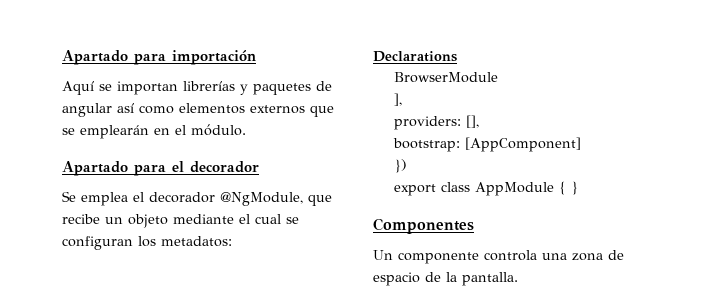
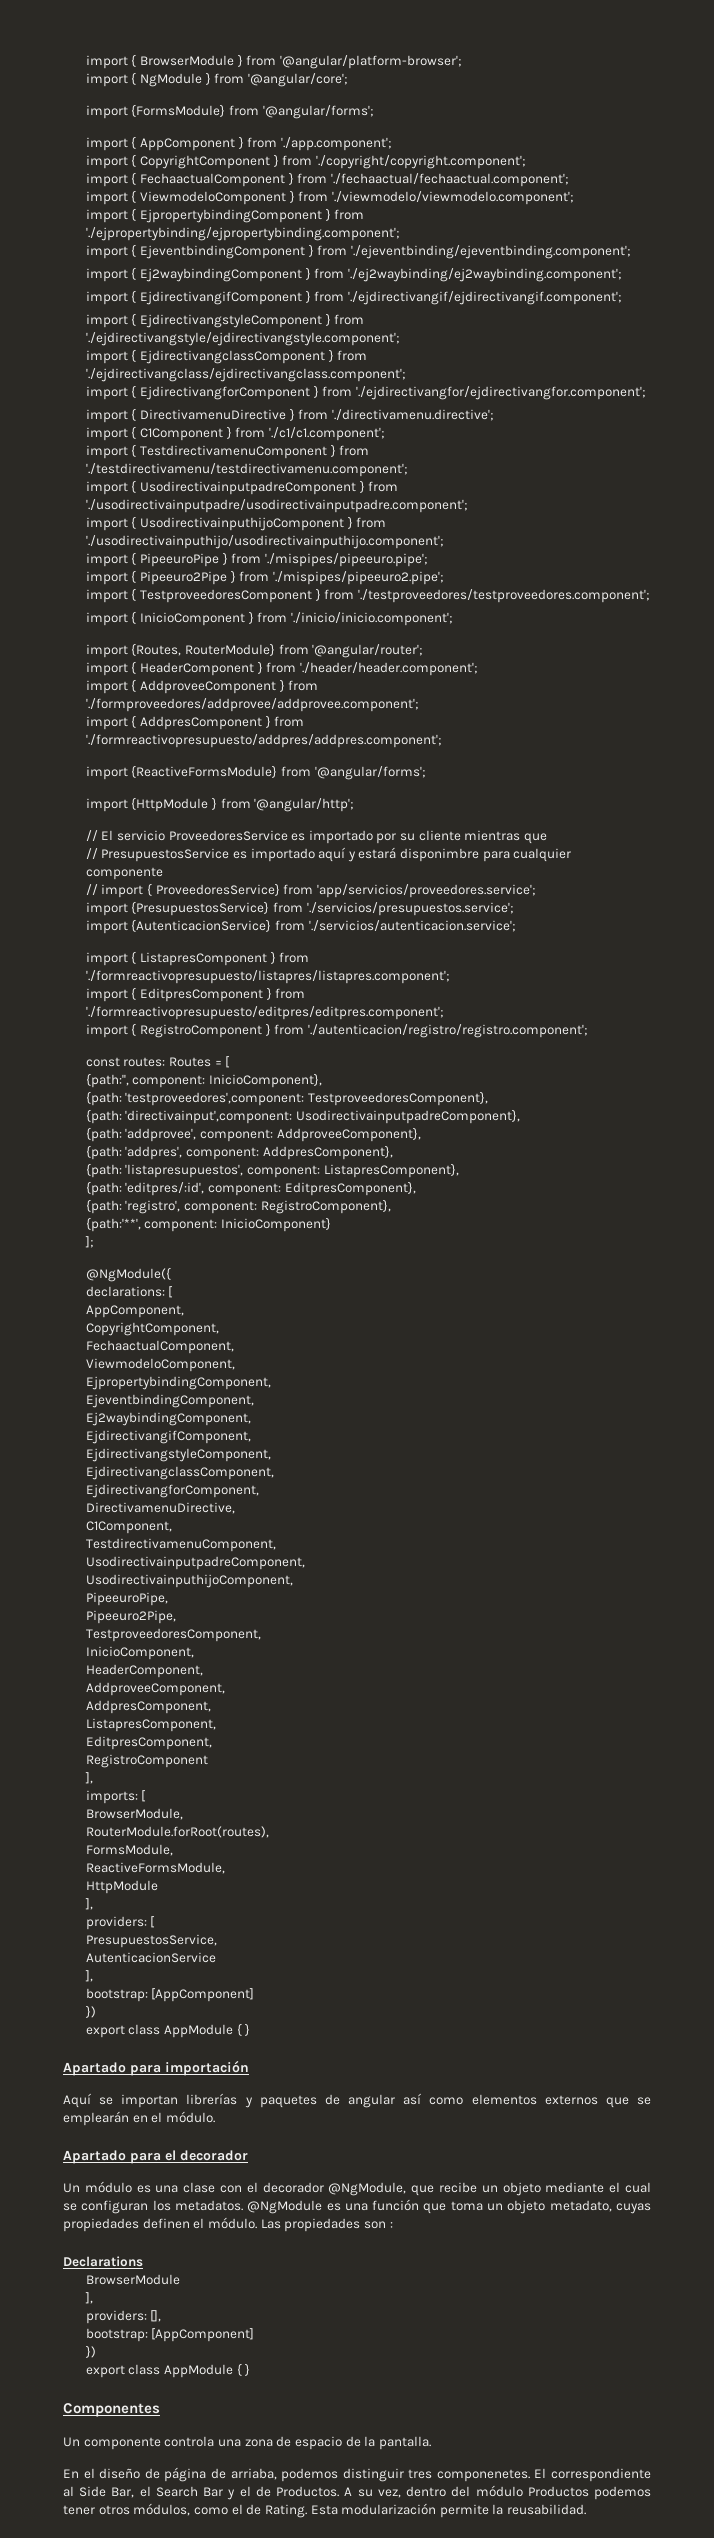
+ import { BrowserModule } from '@angular/platform-browser';
+ import { NgModule } from '@angular/core';
+ import {FormsModule} from '@angular/forms';
+ import { AppComponent } from './app.component';
+ import { CopyrightComponent } from './copyright/copyright.component';
+ import { FechaactualComponent } from './fechaactual/fechaactual.component';
+ import { ViewmodeloComponent } from './viewmodelo/viewmodelo.component';
+ import { EjpropertybindingComponent } from './ejpropertybinding/ejpropertybinding.component';
+ import { EjeventbindingComponent } from './ejeventbinding/ejeventbinding.component';
+ import { Ej2waybindingComponent } from './ej2waybinding/ej2waybinding.component';
+ import { EjdirectivangifComponent } from './ejdirectivangif/ejdirectivangif.component';
+ import { EjdirectivangstyleComponent } from './ejdirectivangstyle/ejdirectivangstyle.component';
+ import { EjdirectivangclassComponent } from './ejdirectivangclass/ejdirectivangclass.component';
+ import { EjdirectivangforComponent } from './ejdirectivangfor/ejdirectivangfor.component';
+ import { DirectivamenuDirective } from './directivamenu.directive';
+ import { C1Component } from './c1/c1.component';
+ import { TestdirectivamenuComponent } from './testdirectivamenu/testdirectivamenu.component';
+ import { UsodirectivainputpadreComponent } from './usodirectivainputpadre/usodirectivainputpadre.component';
+ import { UsodirectivainputhijoComponent } from './usodirectivainputhijo/usodirectivainputhijo.component';
+ import { PipeeuroPipe } from './mispipes/pipeeuro.pipe';
+ import { Pipeeuro2Pipe } from './mispipes/pipeeuro2.pipe';
+ import { TestproveedoresComponent } from './testproveedores/testproveedores.component';
+ import { InicioComponent } from './inicio/inicio.component';
+ import {Routes, RouterModule} from '@angular/router';
+ import { HeaderComponent } from './header/header.component';
+ import { AddproveeComponent } from './formproveedores/addprovee/addprovee.component';
+ import { AddpresComponent } from './formreactivopresupuesto/addpres/addpres.component';
+ import {ReactiveFormsModule} from '@angular/forms';
+ import {HttpModule } from '@angular/http';
+ // El servicio ProveedoresService es importado por su cliente mientras que
+ // PresupuestosService es importado aquí y estará disponimbre para cualquier componente
+ // import { ProveedoresService} from 'app/servicios/proveedores.service';
+ import {PresupuestosService} from './servicios/presupuestos.service';
+ import {AutenticacionService} from './servicios/autenticacion.service';
+ import { ListapresComponent } from './formreactivopresupuesto/listapres/listapres.component';
+ import { EditpresComponent } from './formreactivopresupuesto/editpres/editpres.component';
+ import { RegistroComponent } from './autenticacion/registro/registro.component';
+ const routes: Routes = [
+ {path:'', component: InicioComponent},
+ {path: 'testproveedores',component: TestproveedoresComponent},
+ {path: 'directivainput',component: UsodirectivainputpadreComponent},
+ {path: 'addprovee', component: AddproveeComponent},
+ {path: 'addpres', component: AddpresComponent},
+ {path: 'listapresupuestos', component: ListapresComponent},
+ {path: 'editpres/:id', component: EditpresComponent},
+ {path: 'registro', component: RegistroComponent},
+ {path:'**', component: InicioComponent}
+ ];
+ @NgModule({
+ declarations: [
+ AppComponent,
+ CopyrightComponent,
+ FechaactualComponent,
+ ViewmodeloComponent,
+ EjpropertybindingComponent,
+ EjeventbindingComponent,
+ Ej2waybindingComponent,
+ EjdirectivangifComponent,
+ EjdirectivangstyleComponent,
+ EjdirectivangclassComponent,
+ EjdirectivangforComponent,
+ DirectivamenuDirective,
+ C1Component,
+ TestdirectivamenuComponent,
+ UsodirectivainputpadreComponent,
+ UsodirectivainputhijoComponent,
+ PipeeuroPipe,
+ Pipeeuro2Pipe,
+ TestproveedoresComponent,
+ InicioComponent,
+ HeaderComponent,
+ AddproveeComponent,
+ AddpresComponent,
+ ListapresComponent,
+ EditpresComponent,
+ RegistroComponent
+ ],
+ imports: [
+ BrowserModule,
+ RouterModule.forRoot(routes),
+ FormsModule,
+ ReactiveFormsModule,
+ HttpModule
+ ],
+ providers: [
+ PresupuestosService,
+ AutenticacionService
+ ],
+ bootstrap: [AppComponent]
+ })
+ export class AppModule { }
- Se emplea el decorador @NgModule, que recibe un objeto mediante el cual se configuran los metadatos:
+ Un módulo es una clase con el decorador @NgModule, que recibe un objeto mediante el cual se configuran los metadatos. @NgModule es una función que toma un objeto metadato, cuyas propiedades definen el módulo. Las propiedades son :
+ En el diseño de página de arriaba, podemos distinguir tres componenetes. El correspondiente al Side Bar, el Search Bar y el de Productos. A su vez, dentro del módulo Productos podemos tener otros módulos, como el de Rating. Esta modularización permite la reusabilidad.

